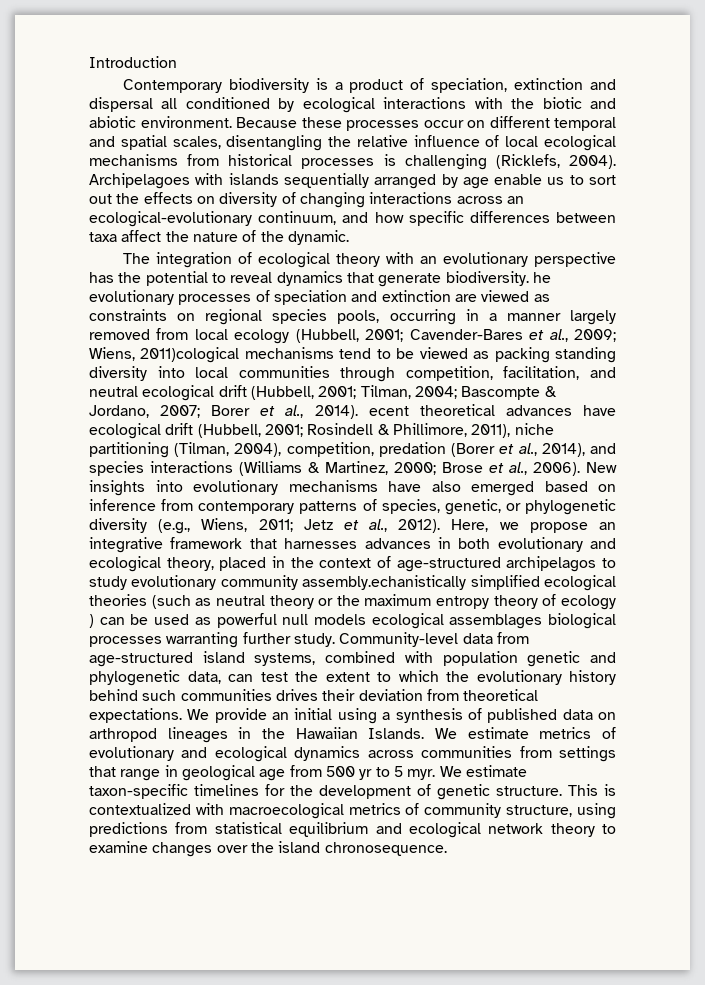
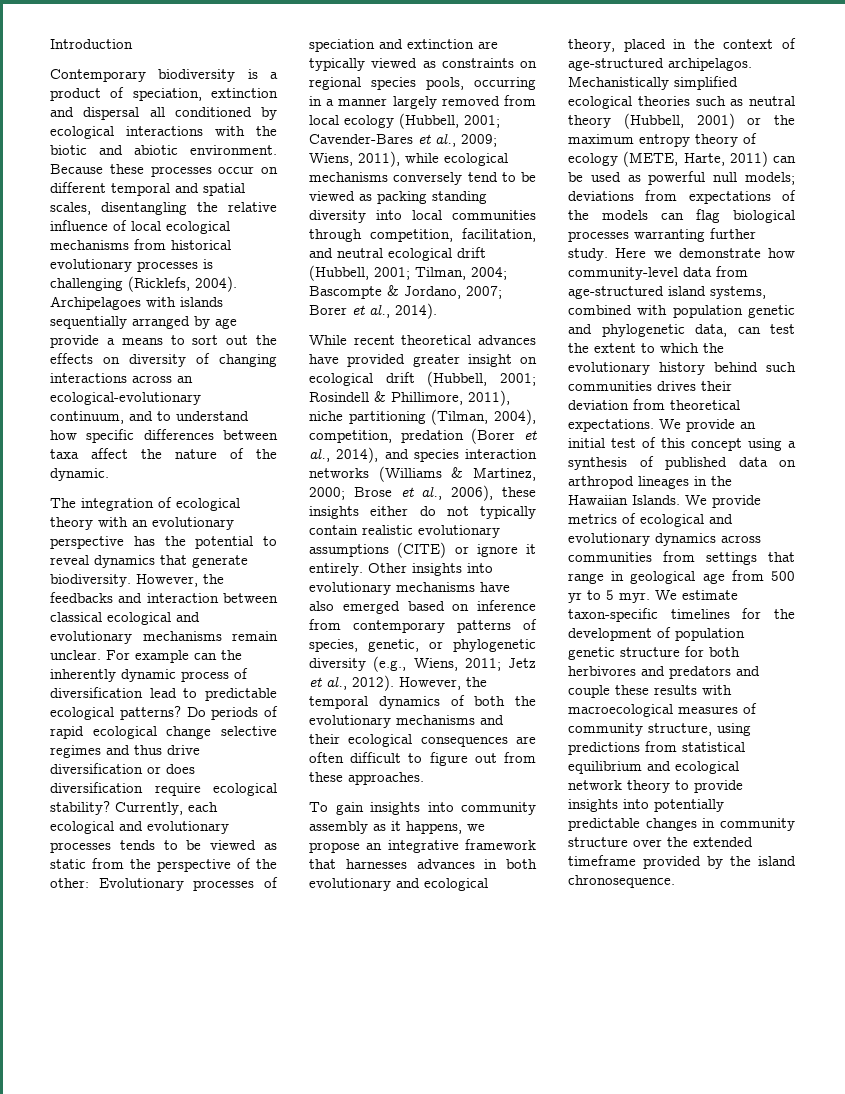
- Because these processes occur on different temporal and spatial scales, disentangling the relative influence of local ecological mechanisms from historical processes is challenging (Ricklefs, 2004).
+ Because these processes occur on different temporal and spatial scales, disentangling the relative influence of local ecological mechanisms from historical evolutionary processes is challenging (Ricklefs, 2004).
- Archipelagoes with islands sequentially arranged by age enable us to sort out the effects on diversity of changing interactions across an ecological-evolutionary continuum, and how specific differences between taxa affect the nature of the dynamic.
+ Archipelagoes with islands sequentially arranged by age provide a means to sort out the effects on diversity of changing interactions across an ecological-evolutionary continuum, and to understand how specific differences between taxa affect the nature of the dynamic.
- The integration of ecological theory with an evolutionary perspective has the potential to reveal dynamics that generate biodiversity. he evolutionary processes of speciation and extinction are viewed as constraints on regional species pools, occurring in a manner largely removed from local ecology (Hubbell, 2001;
+ The integration of ecological theory with an evolutionary perspective has the potential to reveal dynamics that generate biodiversity. However, the feedbacks and interaction between classical ecological and evolutionary mechanisms remain unclear. For example can the inherently dynamic process of diversification lead to predictable ecological patterns? Do periods of rapid ecological change selective regimes and thus drive diversification or does diversification require ecological stability? Currently, each ecological and evolutionary processes tends to be viewed as static from the perspective of the other: Evolutionary processes of speciation and extinction are typically viewed as constraints on regional species pools, occurring in a manner largely removed from local ecology (Hubbell, 2001;
- Wiens, 2011)cological mechanisms tend to be viewed as packing standing diversity into local communities through competition, facilitation, and neutral ecological drift (Hubbell, 2001;
+ Wiens, 2011), while ecological mechanisms conversely tend to be viewed as packing standing diversity into local communities through competition, facilitation, and neutral ecological drift (Hubbell, 2001;
- Borer et al., 2014). ecent theoretical advances have ecological drift (Hubbell, 2001;
+ Borer et al., 2014).
+ While recent theoretical advances have provided greater insight on ecological drift (Hubbell, 2001;
- Rosindell & Phillimore, 2011), niche partitioning (Tilman, 2004), competition, predation (Borer et al., 2014), and species interactions (Williams & Martinez, 2000;
+ Rosindell & Phillimore, 2011), niche partitioning (Tilman, 2004), competition, predation (Borer et al., 2014), and species interaction networks (Williams & Martinez, 2000;
- Brose et al., 2006). New insights into evolutionary mechanisms have also emerged based on inference from contemporary patterns of species, genetic, or phylogenetic diversity (e.g., Wiens, 2011;
+ Brose et al., 2006), these insights either do not typically contain realistic evolutionary assumptions (CITE) or ignore it entirely. Other insights into evolutionary mechanisms have also emerged based on inference from contemporary patterns of species, genetic, or phylogenetic diversity (e.g., Wiens, 2011;
- Here, we propose an integrative framework that harnesses advances in both evolutionary and ecological theory, placed in the context of age-structured archipelagos to study evolutionary community assembly.echanistically simplified ecological theories (such as neutral theory or the maximum entropy theory of ecology ) can be used as powerful null models ecological assemblages biological processes warranting further study.
+ However, the temporal dynamics of both the evolutionary mechanisms and their ecological consequences are often difficult to figure out from these approaches.
+ To gain insights into community assembly as it happens, we propose an integrative framework that harnesses advances in both evolutionary and ecological theory, placed in the context of age-structured archipelagos. Mechanistically simplified ecological theories such as neutral theory (Hubbell, 2001) or the maximum entropy theory of ecology (METE, Harte, 2011) can be used as powerful null models; deviations from expectations of the models can flag biological processes warranting further study.
- Community-level data from age-structured island systems, combined with population genetic and phylogenetic data, can test the extent to which the evolutionary history behind such communities drives their deviation from theoretical expectations.
+ Here we demonstrate how community-level data from age-structured island systems, combined with population genetic and phylogenetic data, can test the extent to which the evolutionary history behind such communities drives their deviation from theoretical expectations.
- We provide an initial using a synthesis of published data on arthropod lineages in the Hawaiian Islands.
+ We provide an initial test of this concept using a synthesis of published data on arthropod lineages in the Hawaiian Islands.
- We estimate metrics of evolutionary and ecological dynamics across communities from settings that range in geological age from 500 yr to 5 myr.
+ We provide metrics of ecological and evolutionary dynamics across communities from settings that range in geological age from 500 yr to 5 myr.
- We estimate taxon-specific timelines for the development of genetic structure. This is contextualized with macroecological metrics of community structure, using predictions from statistical equilibrium and ecological network theory to examine changes over the island chronosequence.
+ We estimate taxon-specific timelines for the development of population genetic structure for both herbivores and predators and couple these results with macroecological measures of community structure, using predictions from statistical equilibrium and ecological network theory to provide insights into potentially predictable changes in community structure over the extended timeframe provided by the island chronosequence.

